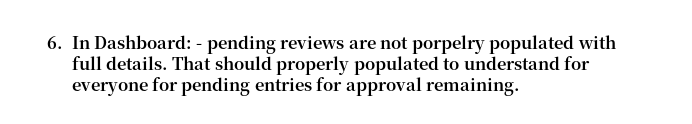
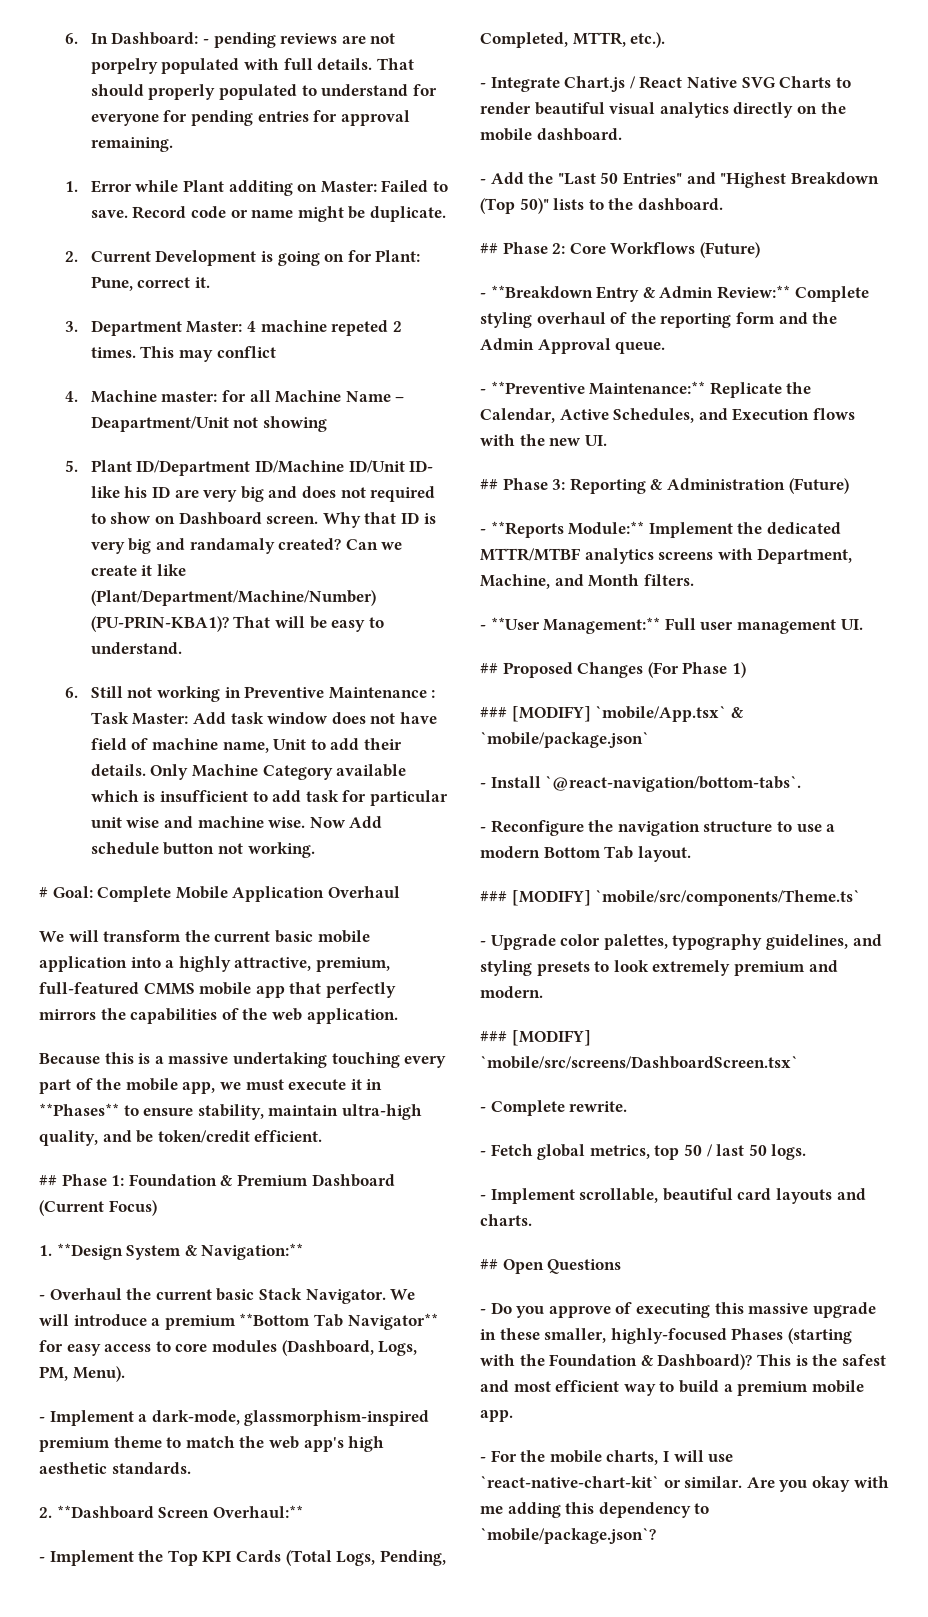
+ 1. Error while Plant additing on Master: Failed to save. Record code or name might be duplicate.
+ 2. Current Development is going on for Plant: Pune, correct it.
+ 3. Department Master: 4 machine repeted 2 times. This may conflict
+ 4. Machine master: for all Machine Name – Deapartment/Unit not showing
+ 5. Plant ID/Department ID/Machine ID/Unit ID- like his ID are very big and does not required to show on Dashboard screen. Why that ID is very big and randamaly created? Can we create it like (Plant/Department/Machine/Number) (PU-PRIN-KBA1)? That will be easy to understand.
+ 6. Still not working in Preventive Maintenance : Task Master: Add task window does not have field of machine name, Unit to add their details. Only Machine Category available which is insufficient to add task for particular unit wise and machine wise. Now Add schedule button not working.
+ # Goal: Complete Mobile Application Overhaul
+ We will transform the current basic mobile application into a highly attractive, premium, full-featured CMMS mobile app that perfectly mirrors the capabilities of the web application.
+ Because this is a massive undertaking touching every part of the mobile app, we must execute it in **Phases** to ensure stability, maintain ultra-high quality, and be token/credit efficient.
+ ## Phase 1: Foundation & Premium Dashboard (Current Focus)
+ 1. **Design System & Navigation:**
+ - Overhaul the current basic Stack Navigator. We will introduce a premium **Bottom Tab Navigator** for easy access to core modules (Dashboard, Logs, PM, Menu).
+ - Implement a dark-mode, glassmorphism-inspired premium theme to match the web app's high aesthetic standards.
+ 2. **Dashboard Screen Overhaul:**
+ - Implement the Top KPI Cards (Total Logs, Pending, Completed, MTTR, etc.).
+ - Integrate Chart.js / React Native SVG Charts to render beautiful visual analytics directly on the mobile dashboard.
+ - Add the "Last 50 Entries" and "Highest Breakdown (Top 50)" lists to the dashboard.
+ ## Phase 2: Core Workflows (Future)
+ - **Breakdown Entry & Admin Review:** Complete styling overhaul of the reporting form and the Admin Approval queue.
+ - **Preventive Maintenance:** Replicate the Calendar, Active Schedules, and Execution flows with the new UI.
+ ## Phase 3: Reporting & Administration (Future)
+ - **Reports Module:** Implement the dedicated MTTR/MTBF analytics screens with Department, Machine, and Month filters.
+ - **User Management:** Full user management UI.
+ ## Proposed Changes (For Phase 1)
+ ### [MODIFY] `mobile/App.tsx` & `mobile/package.json`
+ - Install `@react-navigation/bottom-tabs`.
+ - Reconfigure the navigation structure to use a modern Bottom Tab layout.
+ ### [MODIFY] `mobile/src/components/Theme.ts`
+ - Upgrade color palettes, typography guidelines, and styling presets to look extremely premium and modern.
+ ### [MODIFY] `mobile/src/screens/DashboardScreen.tsx`
+ - Complete rewrite.
+ - Fetch global metrics, top 50 / last 50 logs.
+ - Implement scrollable, beautiful card layouts and charts.
+ ## Open Questions
+ - Do you approve of executing this massive upgrade in these smaller, highly-focused Phases (starting with the Foundation & Dashboard)? This is the safest and most efficient way to build a premium mobile app.
+ - For the mobile charts, I will use `react-native-chart-kit` or similar. Are you okay with me adding this dependency to `mobile/package.json`?

